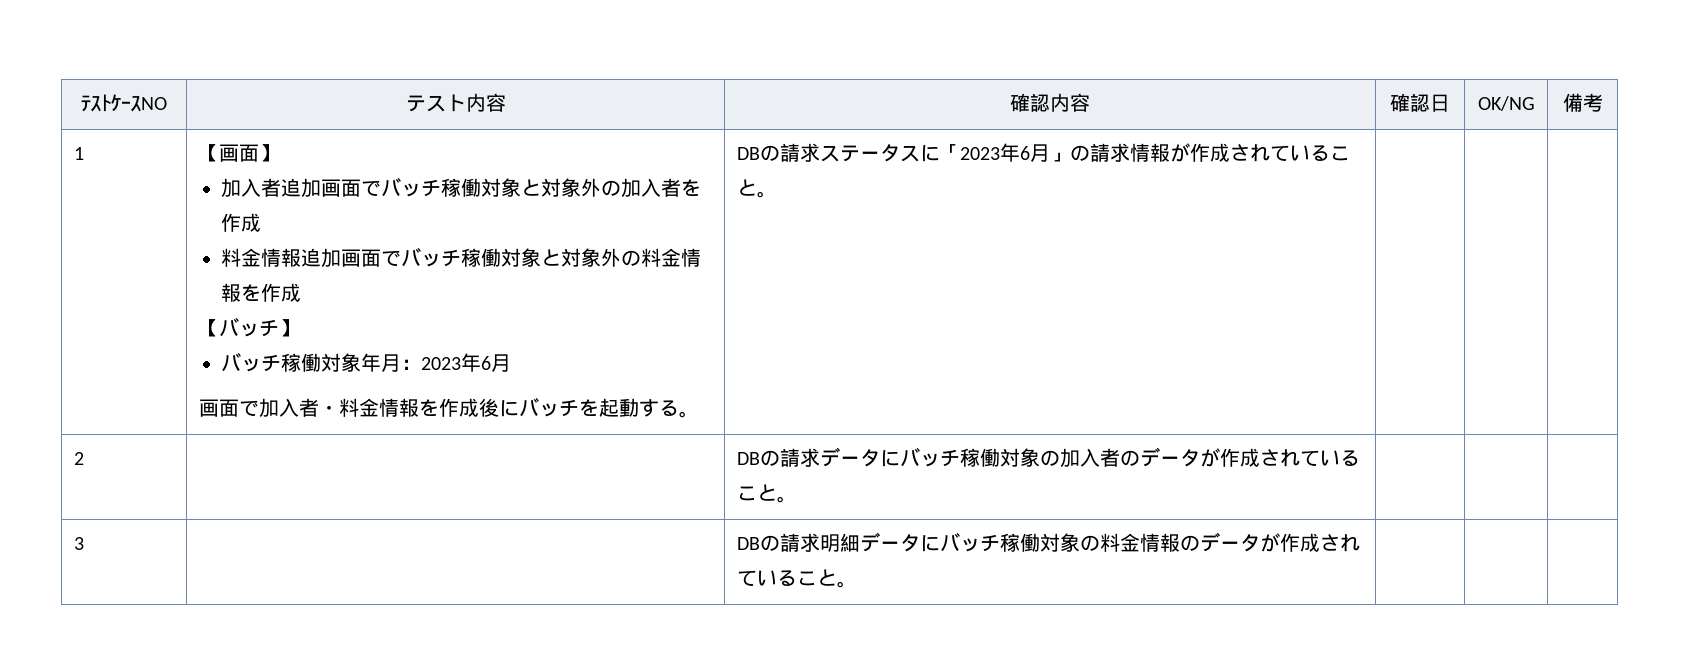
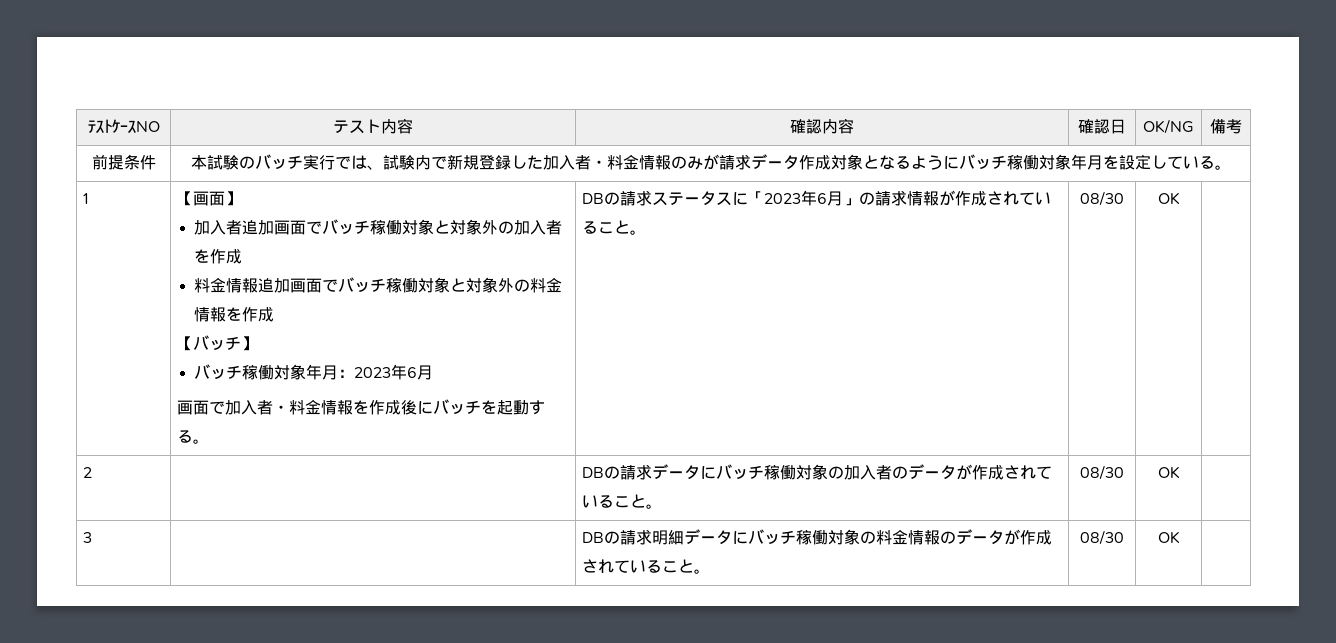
+ 前提条件 | 本試験のバッチ実行では、試験内で新規登録した加入者・料金情報のみが請求データ作成対象となるようにバッチ稼働対象年月を設定している。
- DBの請求ステータスに「2023年6月」の請求情報が作成されていること。
+ DBの請求ステータスに「2023年6月」の請求情報が作成されていること。 | 08/30 | OK
- 2 | | DBの請求データにバッチ稼働対象の加入者のデータが作成されていること。 | | |
+ 2 | | DBの請求データにバッチ稼働対象の加入者のデータが作成されていること。 | 08/30 | OK |
- 3 | | DBの請求明細データにバッチ稼働対象の料金情報のデータが作成されていること。 | | |
+ 3 | | DBの請求明細データにバッチ稼働対象の料金情報のデータが作成されていること。 | 08/30 | OK |

